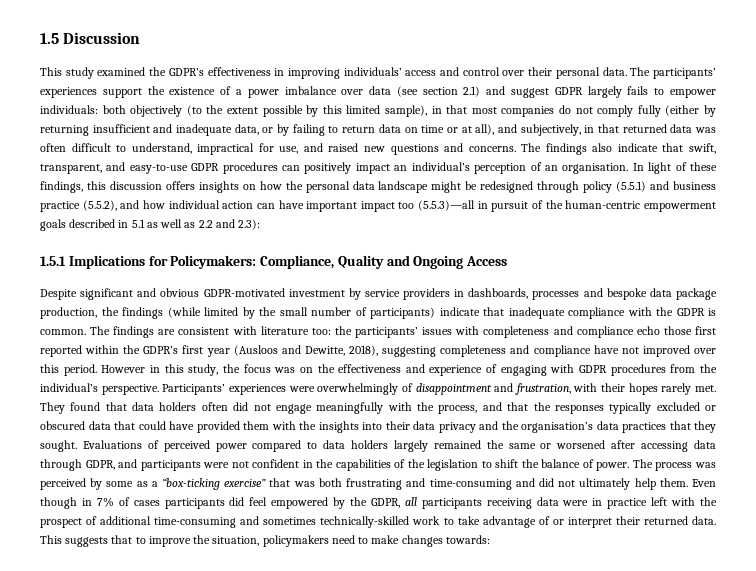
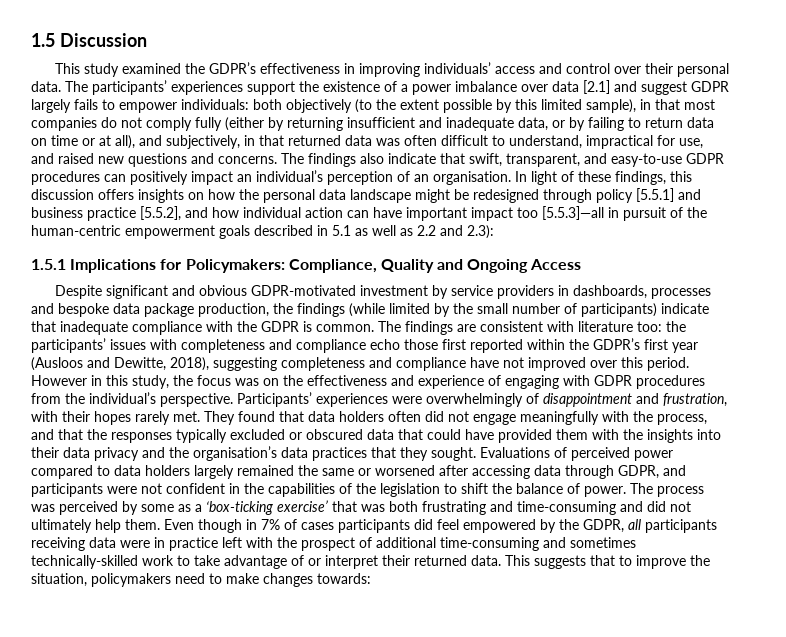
- The participants’ experiences support the existence of a power imbalance over data (see section 2.1) and suggest GDPR largely fails to empower individuals:
+ The participants’ experiences support the existence of a power imbalance over data [2.1] and suggest GDPR largely fails to empower individuals:
- In light of these findings, this discussion offers insights on how the personal data landscape might be redesigned through policy (5.5.1) and business practice (5.5.2), and how individual action can have important impact too (5.5.3)—all in pursuit of the human-centric empowerment goals described in 5.1 as well as 2.2 and 2.3):
+ In light of these findings, this discussion offers insights on how the personal data landscape might be redesigned through policy [5.5.1] and business practice [5.5.2], and how individual action can have important impact too [5.5.3]—all in pursuit of the human-centric empowerment goals described in 5.1 as well as 2.2 and 2.3):
- The process was perceived by some as a “box-ticking exercise” that was both frustrating and time-consuming and did not ultimately help them.
+ The process was perceived by some as a ‘box-ticking exercise’ that was both frustrating and time-consuming and did not ultimately help them.

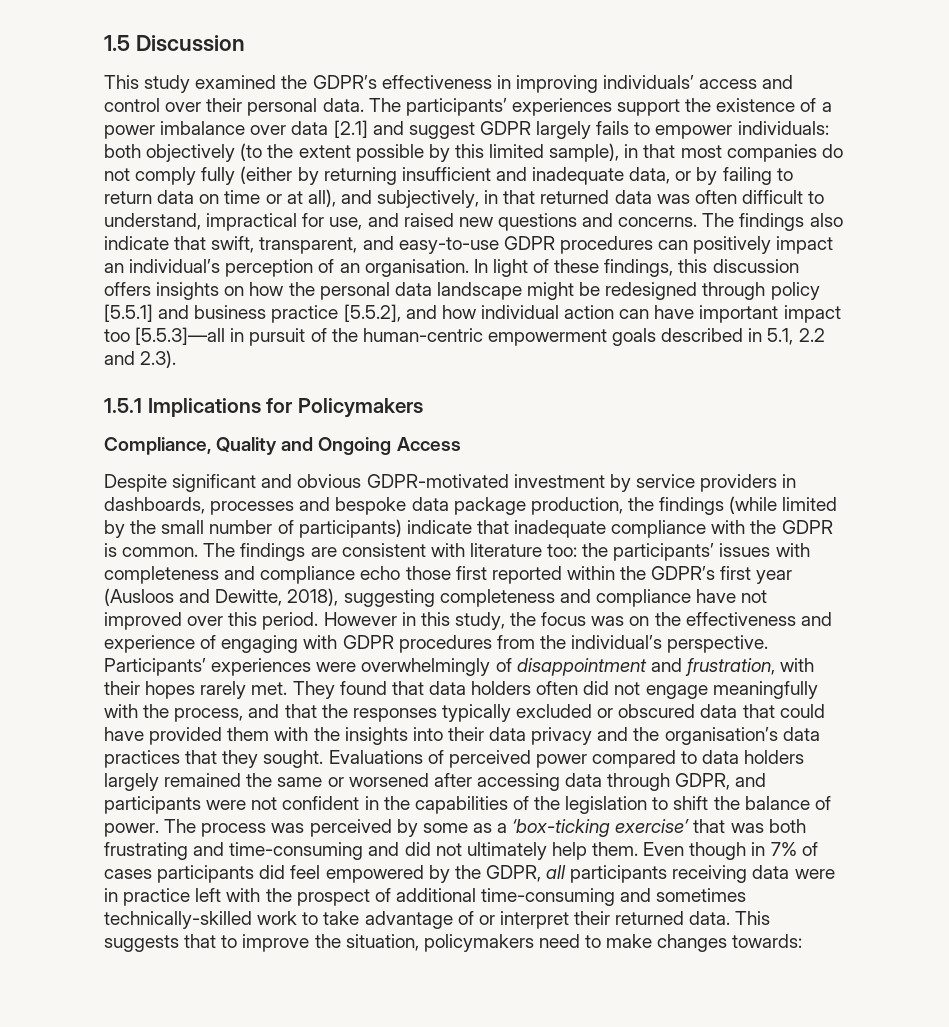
- In light of these findings, this discussion offers insights on how the personal data landscape might be redesigned through policy [5.5.1] and business practice [5.5.2], and how individual action can have important impact too [5.5.3]—all in pursuit of the human-centric empowerment goals described in 5.1 as well as 2.2 and 2.3):
+ In light of these findings, this discussion offers insights on how the personal data landscape might be redesigned through policy [5.5.1] and business practice [5.5.2], and how individual action can have important impact too [5.5.3]—all in pursuit of the human-centric empowerment goals described in 5.1, 2.2 and 2.3).
- 1.5.1 Implications for Policymakers: Compliance, Quality and Ongoing Access
+ 1.5.1 Implications for Policymakers
+ Compliance, Quality and Ongoing Access

